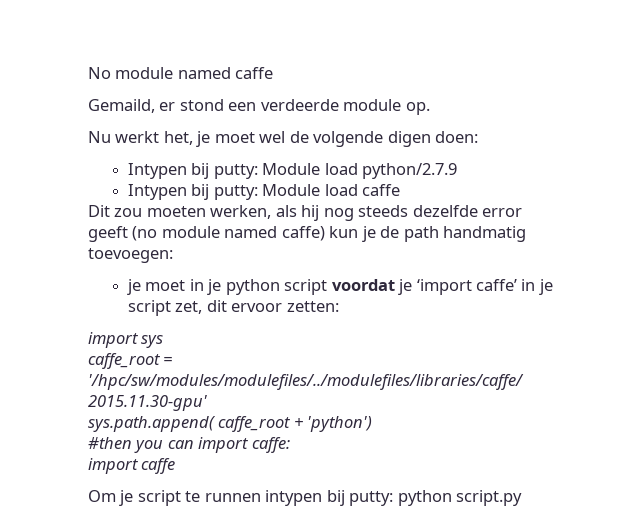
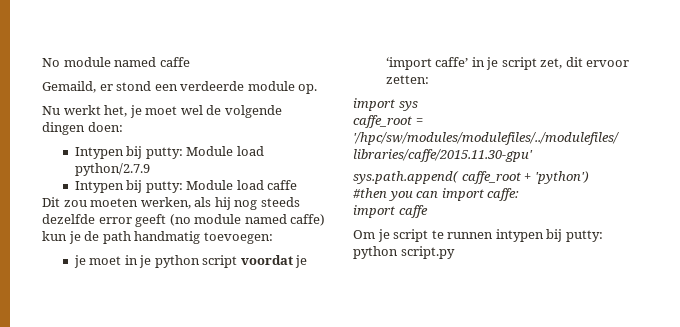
- Nu werkt het, je moet wel de volgende digen doen:
+ Nu werkt het, je moet wel de volgende dingen doen:

